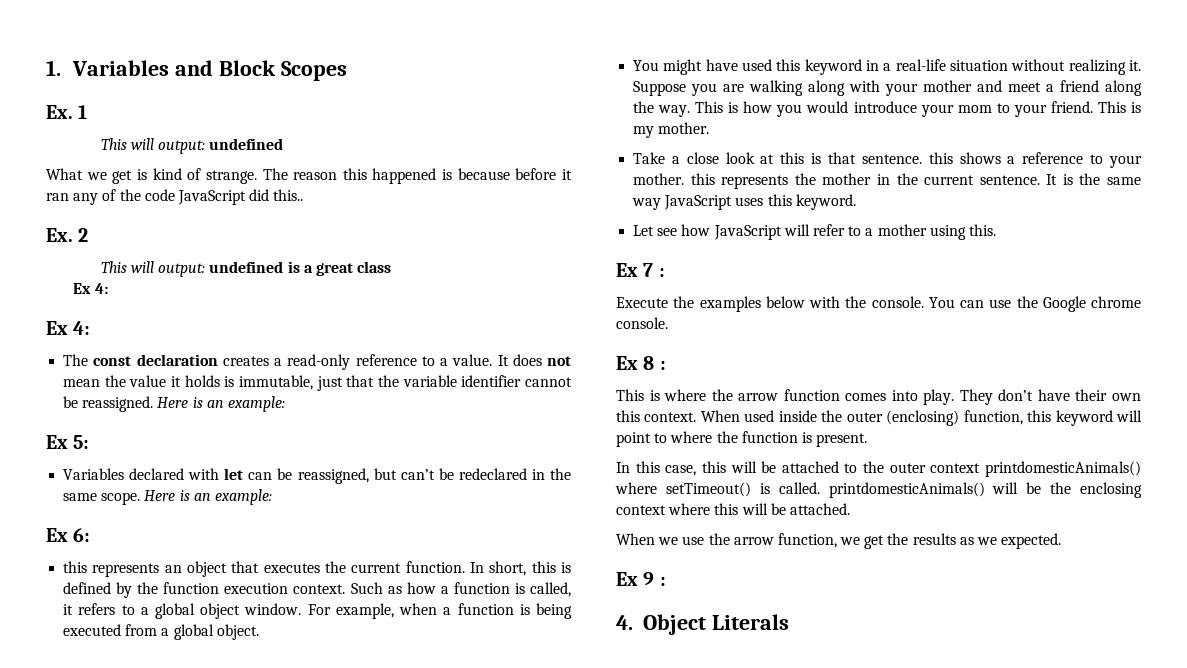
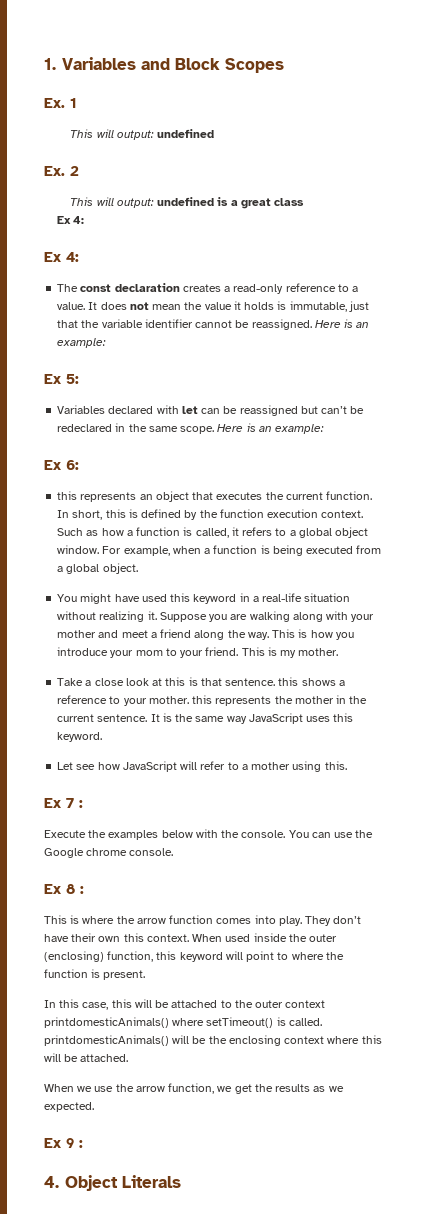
- What we get is kind of strange. The reason this happened is because before it ran any of the code JavaScript did this..
- Variables declared with let can be reassigned, but can’t be redeclared in the same scope.
+ Variables declared with let can be reassigned but can’t be redeclared in the same scope.
- This is how you would introduce your mom to your friend.
+ This is how you introduce your mom to your friend.

